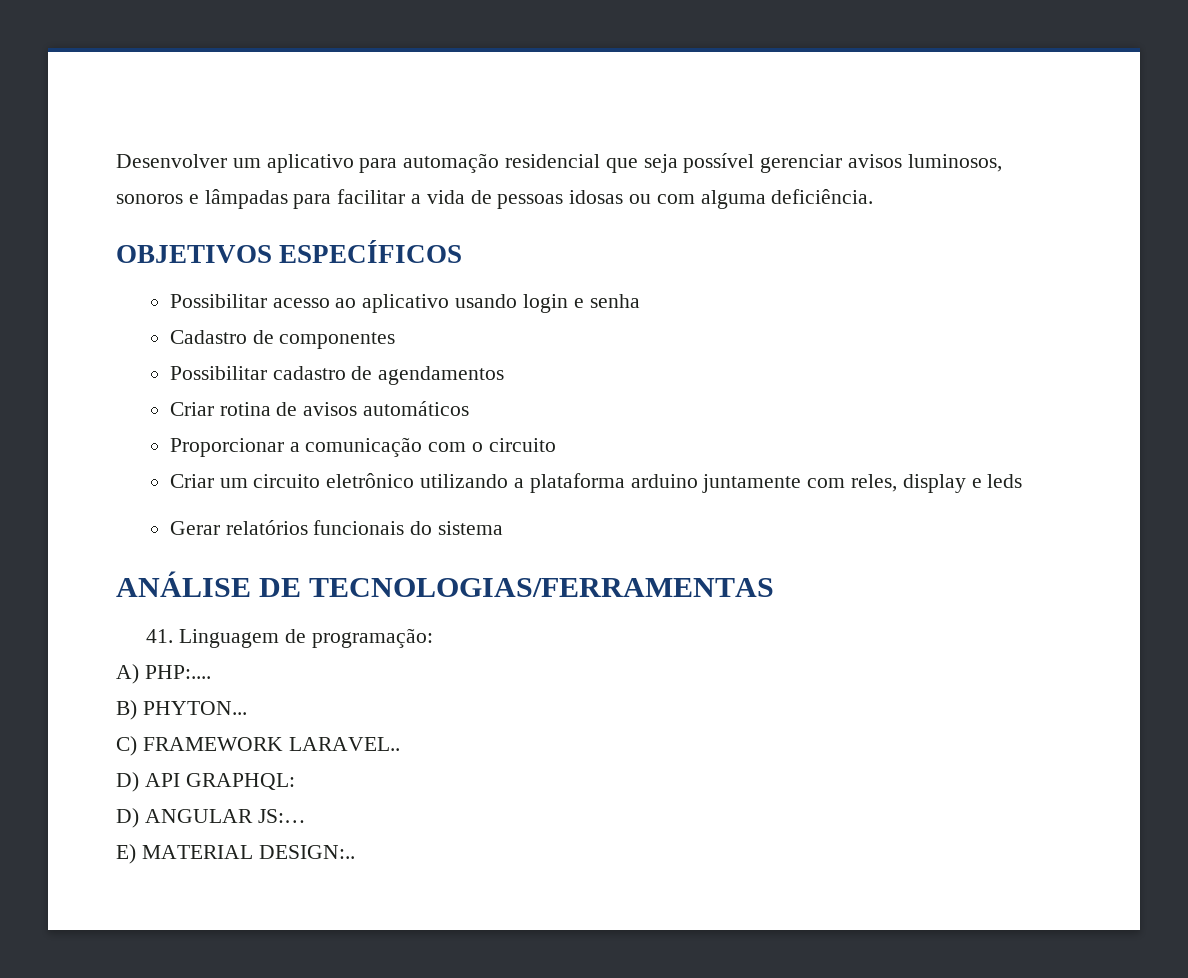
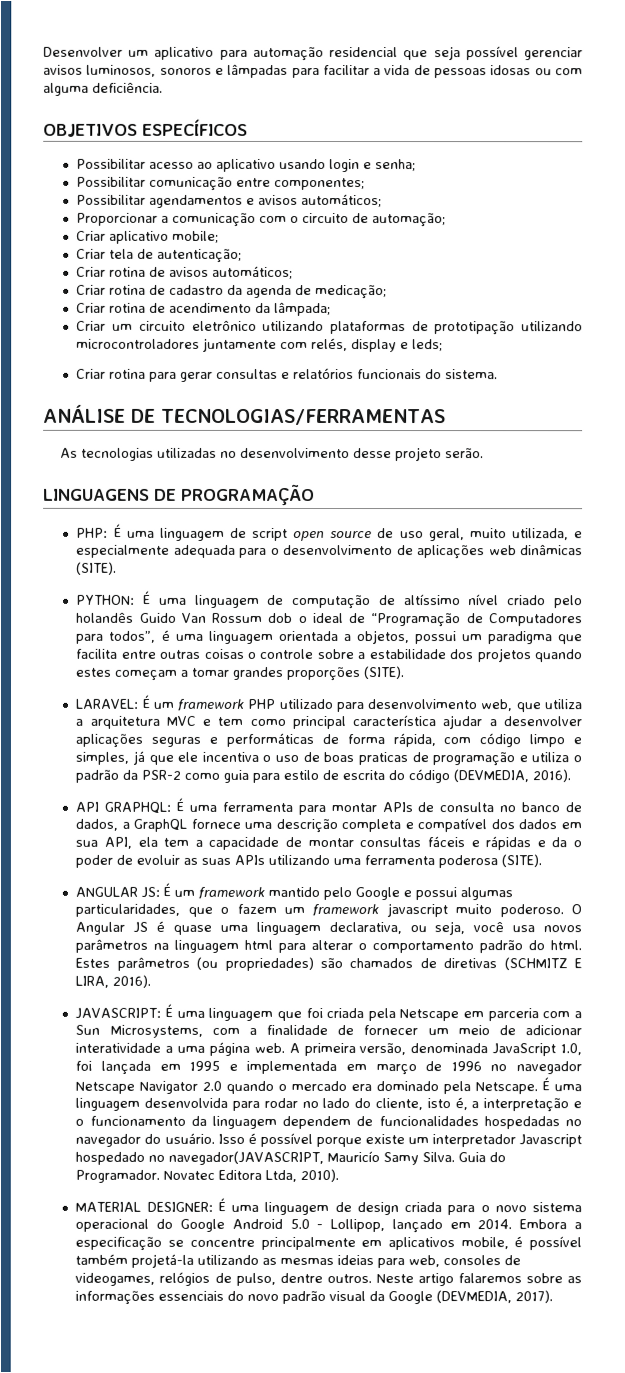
- Possibilitar acesso ao aplicativo usando login e senha
- Cadastro de componentes
- Possibilitar cadastro de agendamentos
- Criar rotina de avisos automáticos
+ Possibilitar acesso ao aplicativo usando login e senha;
+ Possibilitar comunicação entre componentes;
+ Possibilitar agendamentos e avisos automáticos;
- Proporcionar a comunicação com o circuito
+ Proporcionar a comunicação com o circuito de automação;
+ Criar aplicativo mobile;
+ Criar tela de autenticação;
+ Criar rotina de avisos automáticos;
+ Criar rotina de cadastro da agenda de medicação;
+ Criar rotina de acendimento da lâmpada;
- Criar um circuito eletrônico utilizando a plataforma arduino juntamente com reles, display e leds
- Gerar relatórios funcionais do sistema
+ Criar um circuito eletrônico utilizando plataformas de prototipação utilizando microcontroladores juntamente com relés, display e leds;
+ Criar rotina para gerar consultas e relatórios funcionais do sistema.
- 41. Linguagem de programação:
- A) PHP:....
- B) PHYTON...
- C) FRAMEWORK LARAVEL..
- D) API GRAPHQL:
- D) ANGULAR JS:…
- E) MATERIAL DESIGN:..
+ As tecnologias utilizadas no desenvolvimento desse projeto serão.
+ LINGUAGENS DE PROGRAMAÇÃO
+ PHP: É uma linguagem de script open source de uso geral, muito utilizada, e especialmente adequada para o desenvolvimento de aplicações web dinâmicas (SITE).
+ PYTHON: É uma linguagem de computação de altíssimo nível criado pelo holandês Guido Van Rossum dob o ideal de “Programação de Computadores para todos”, é uma linguagem orientada a objetos, possui um paradigma que facilita entre outras coisas o controle sobre a estabilidade dos projetos quando estes começam a tomar grandes proporções (SITE).
+ LARAVEL: É um framework PHP utilizado para desenvolvimento web, que utiliza a arquitetura MVC e tem como principal característica ajudar a desenvolver aplicações seguras e performáticas de forma rápida, com código limpo e simples, já que ele incentiva o uso de boas praticas de programação e utiliza o padrão da PSR-2 como guia para estilo de escrita do código (DEVMEDIA, 2016).
+ API GRAPHQL: É uma ferramenta para montar APIs de consulta no banco de dados, a GraphQL fornece uma descrição completa e compatível dos dados em sua API, ela tem a capacidade de montar consultas fáceis e rápidas e da o poder de evoluir as suas APIs utilizando uma ferramenta poderosa (SITE).
+ ANGULAR JS: É um framework mantido pelo Google e possui algumas particularidades, que o fazem um framework javascript muito poderoso. O Angular JS é quase uma linguagem declarativa, ou seja, você usa novos parâmetros na linguagem html para alterar o comportamento padrão do html. Estes parâmetros (ou propriedades) são chamados de diretivas (SCHMITZ E LIRA, 2016).
+ JAVASCRIPT: É uma linguagem que foi criada pela Netscape em parceria com a Sun Microsystems, com a finalidade de fornecer um meio de adicionar interatividade a uma página web. A primeira versão, denominada JavaScript 1.0, foi lançada em 1995 e implementada em março de 1996 no navegador Netscape Navigator 2.0 quando o mercado era dominado pela Netscape. É uma linguagem desenvolvida para rodar no lado do cliente, isto é, a interpretação e o funcionamento da linguagem dependem de funcionalidades hospedadas no navegador do usuário. Isso é possível porque existe um interpretador Javascript hospedado no navegador(JAVASCRIPT, Mauricío Samy Silva. Guia do Programador. Novatec Editora Ltda, 2010).
+ MATERIAL DESIGNER: É uma linguagem de design criada para o novo sistema operacional do Google Android 5.0 - Lollipop, lançado em 2014. Embora a especificação se concentre principalmente em aplicativos mobile, é possível também projetá-la utilizando as mesmas ideias para web, consoles de videogames, relógios de pulso, dentre outros. Neste artigo falaremos sobre as informações essenciais do novo padrão visual da Google (DEVMEDIA, 2017).

